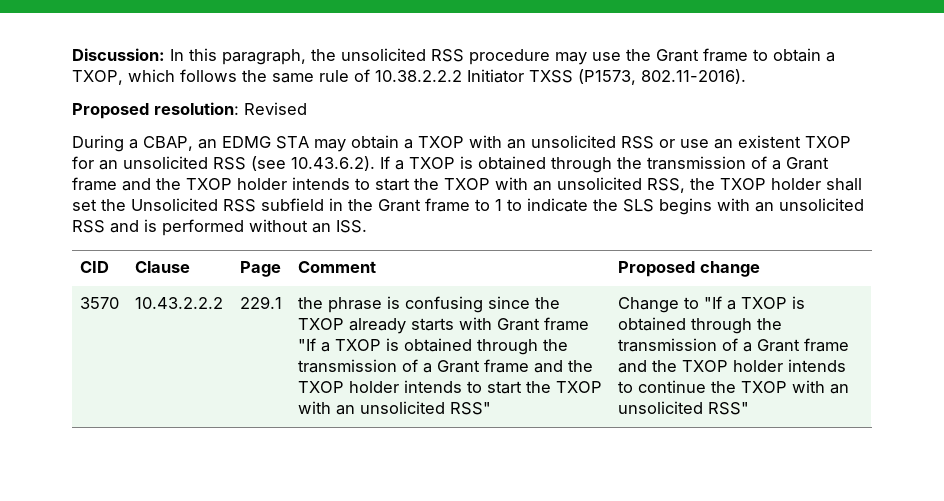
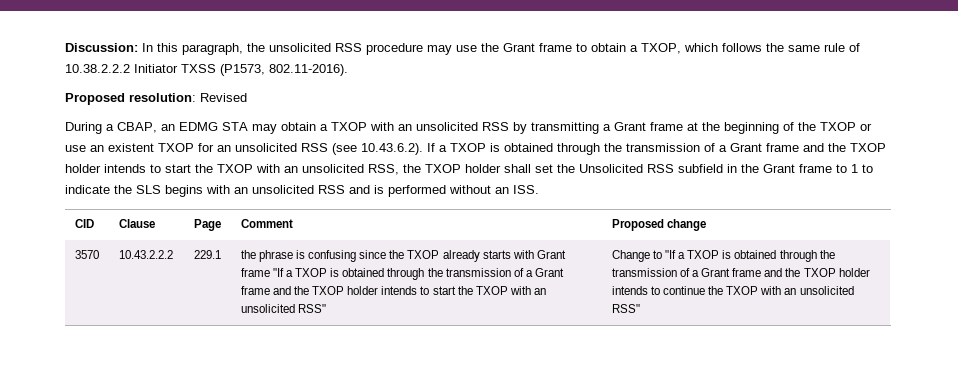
- During a CBAP, an EDMG STA may obtain a TXOP with an unsolicited RSS or use an existent TXOP for an unsolicited RSS (see 10.43.6.2). If a TXOP is obtained through the transmission of a Grant frame and the TXOP holder intends to start the TXOP with an unsolicited RSS, the TXOP holder shall set the Unsolicited RSS subfield in the Grant frame to 1 to indicate the SLS begins with an unsolicited RSS and is performed without an ISS.
+ During a CBAP, an EDMG STA may obtain a TXOP with an unsolicited RSS by transmitting a Grant frame at the beginning of the TXOP or use an existent TXOP for an unsolicited RSS (see 10.43.6.2). If a TXOP is obtained through the transmission of a Grant frame and the TXOP holder intends to start the TXOP with an unsolicited RSS, the TXOP holder shall set the Unsolicited RSS subfield in the Grant frame to 1 to indicate the SLS begins with an unsolicited RSS and is performed without an ISS.

